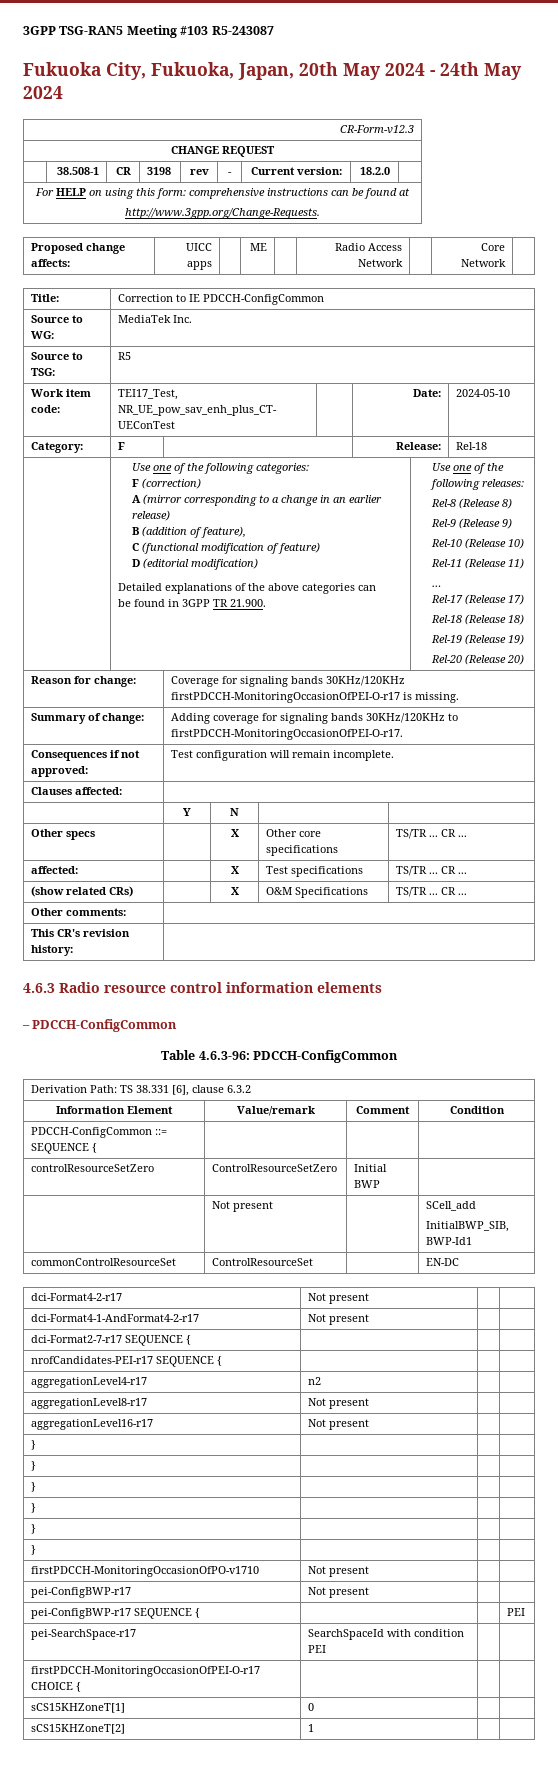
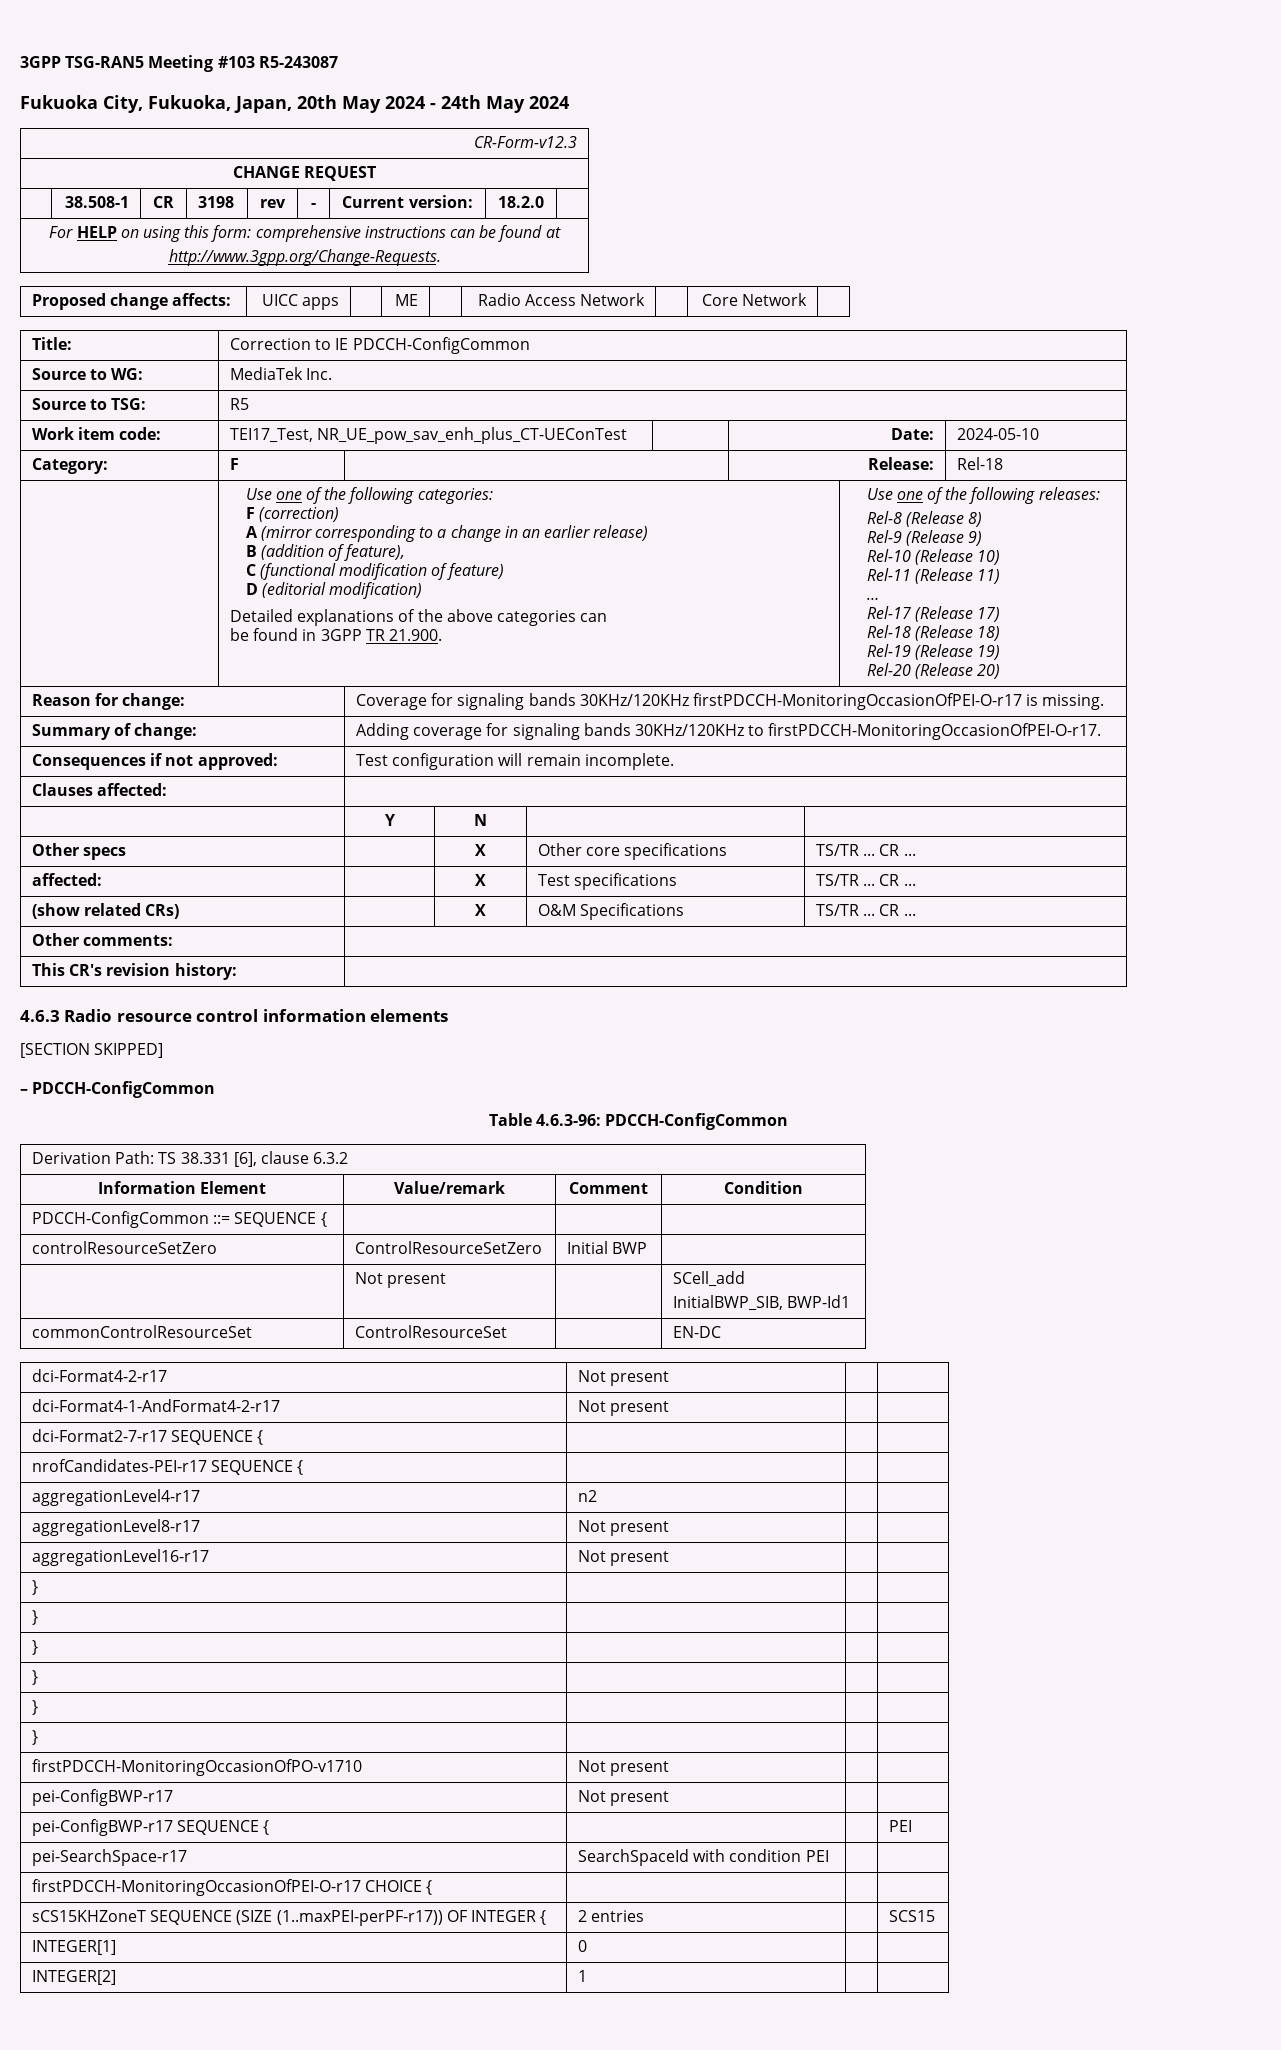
+ [SECTION SKIPPED]
- sCS15KHZoneT[1] | 0 | |
+ sCS15KHZoneT SEQUENCE (SIZE (1..maxPEI-perPF-r17)) OF INTEGER { | 2 entries | | SCS15
+ INTEGER[1] | 0 | |
- sCS15KHZoneT[2] | 1 | |
+ INTEGER[2] | 1 | |

